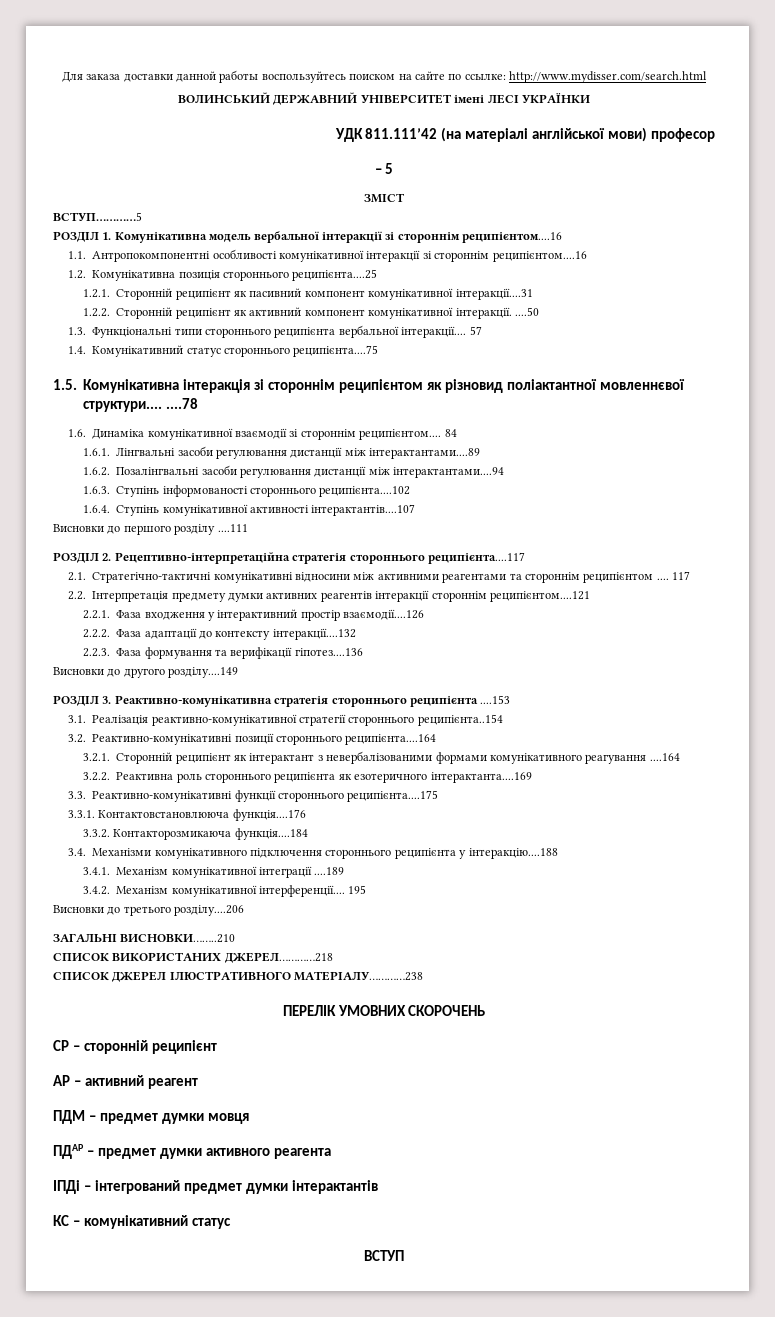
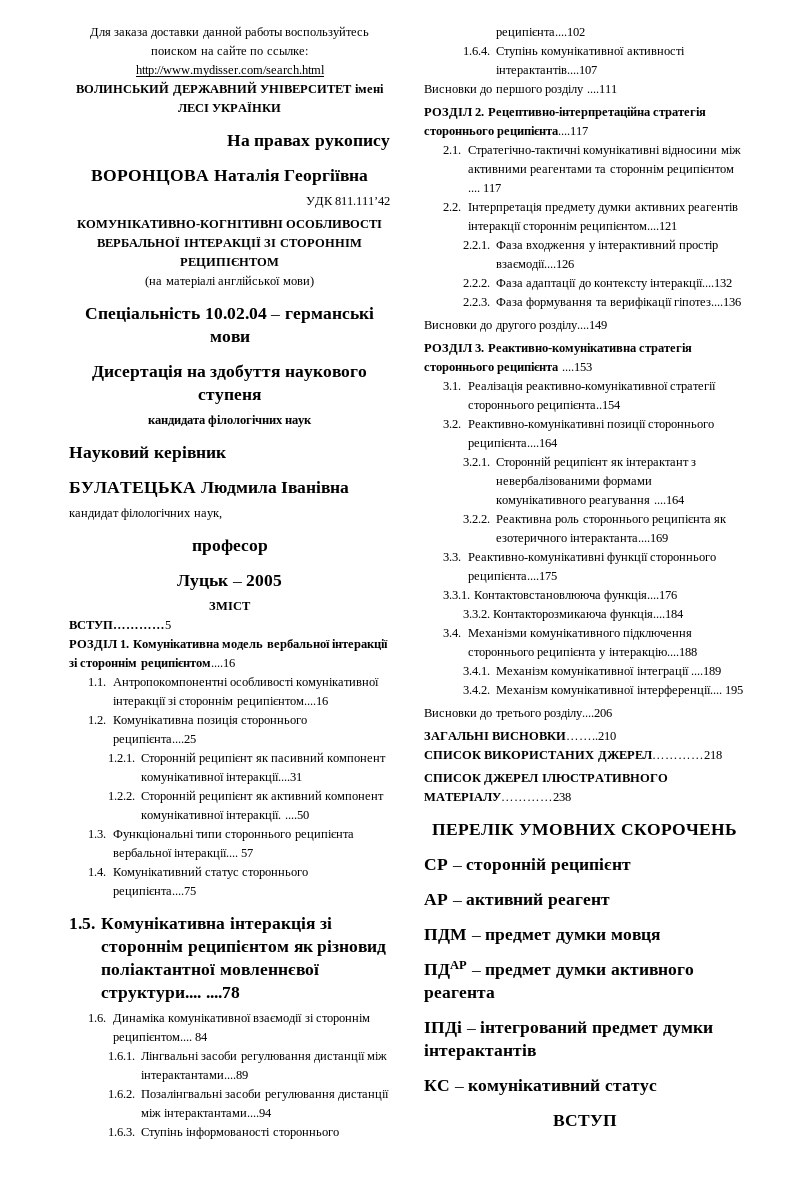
- УДК 811.111’42 (на матеріалі англійської мови) професор
- – 5
+ На правах рукопису
+ ВОРОНЦОВА Наталія Георгіївна
+ УДК 811.111’42
+ КОМУНІКАТИВНО-КОГНІТИВНІ ОСОБЛИВОСТІ ВЕРБАЛЬНОЇ ІНТЕРАКЦІЇ ЗІ СТОРОННІМ РЕЦИПІЄНТОМ
+ (на матеріалі англійської мови)
+ Спеціальність 10.02.04 – германські мови
+ Дисертація на здобуття наукового ступеня
+ кандидата філологічних наук
+ Науковий керівник
+ БУЛАТЕЦЬКА Людмила Іванівна
+ кандидат філологічних наук,
+ професор
+ Луцьк – 2005

